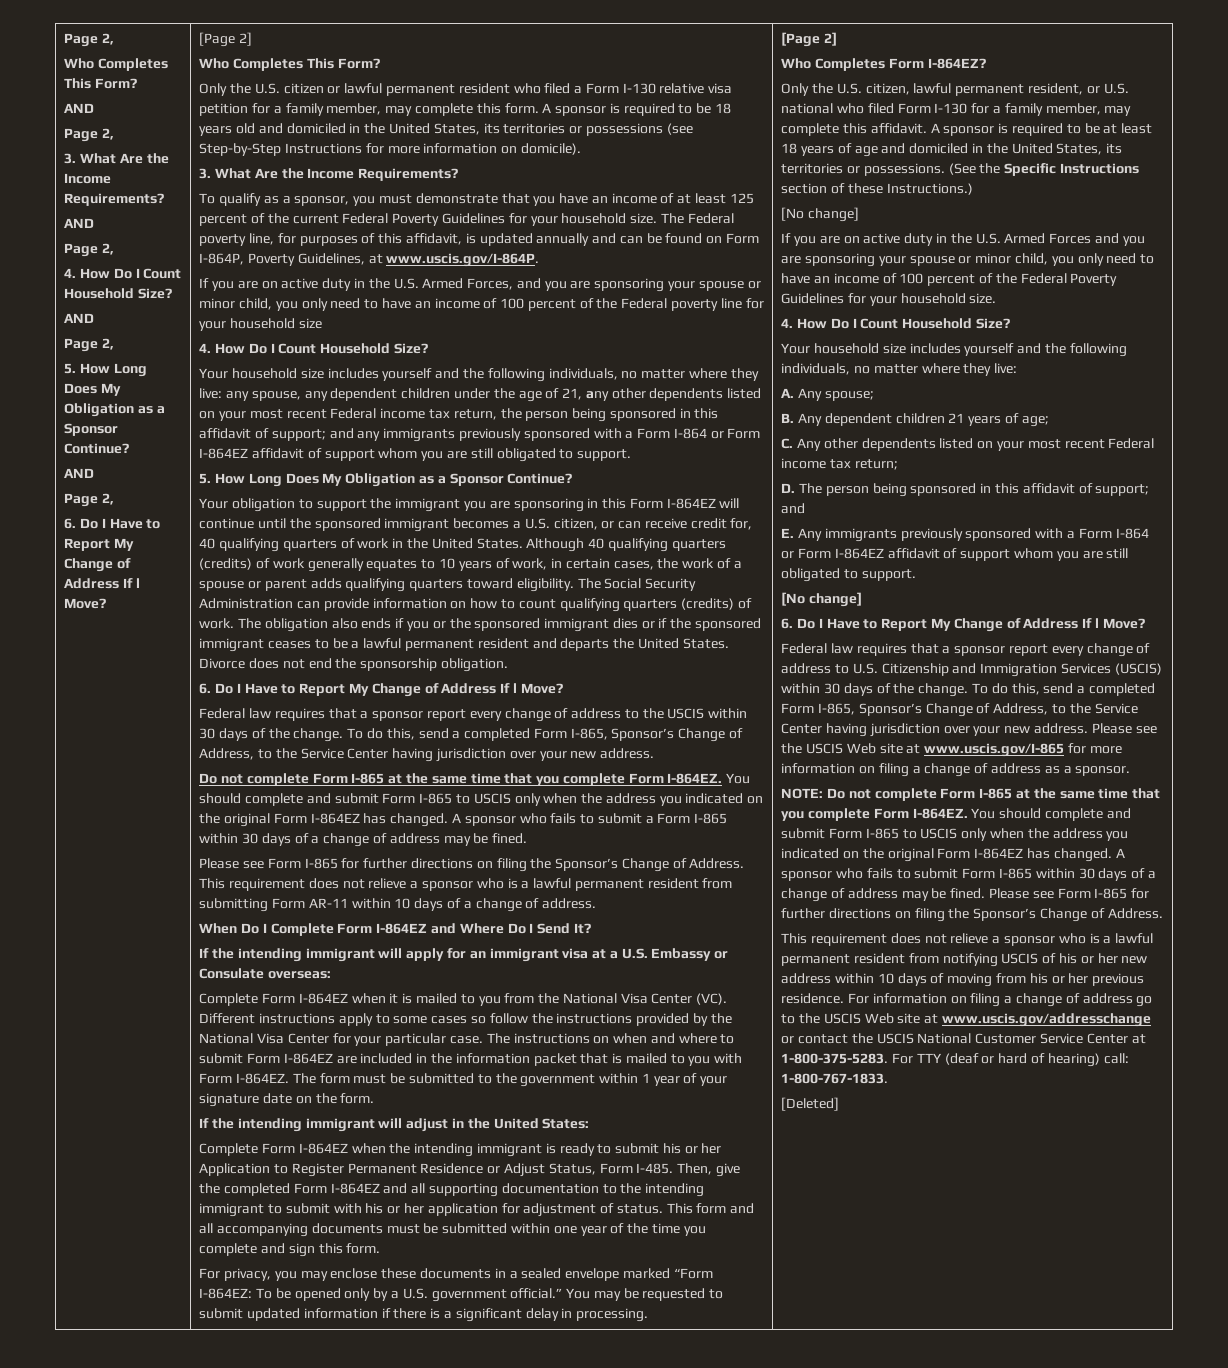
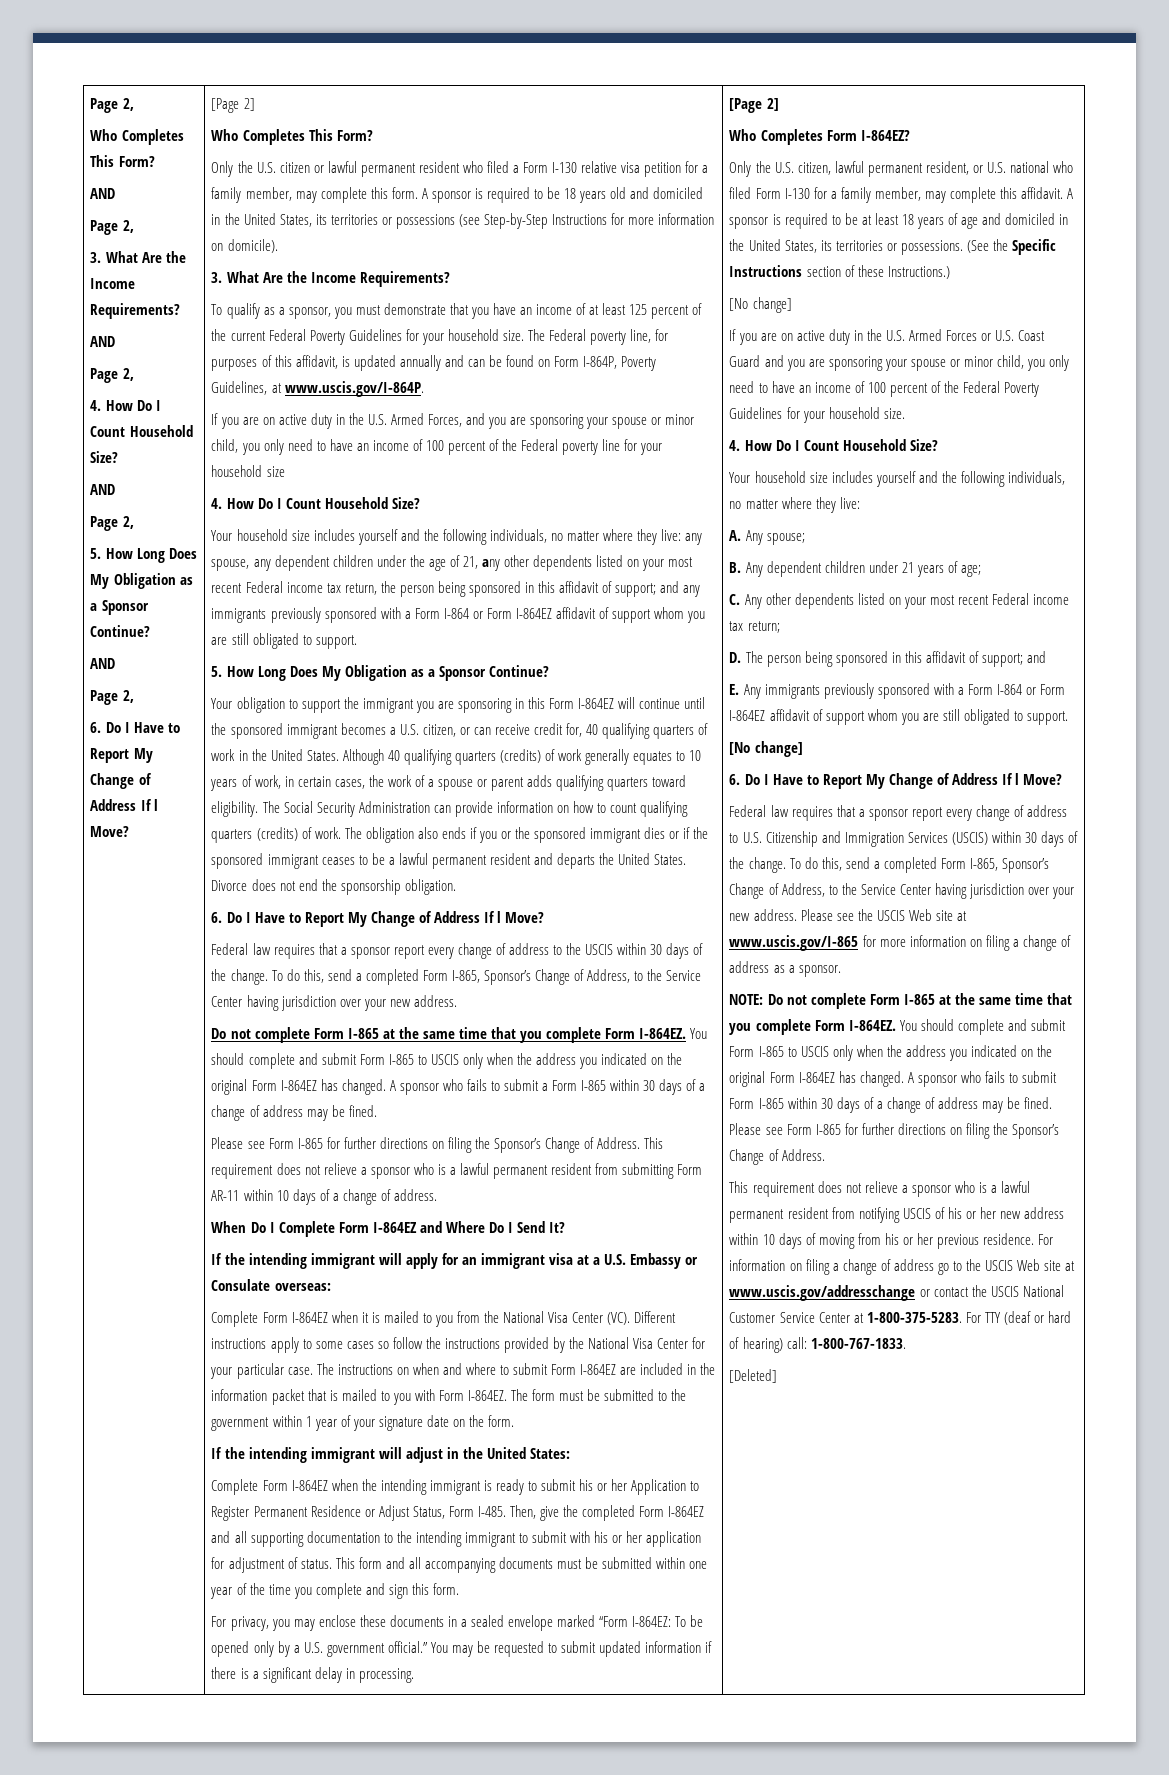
- If you are on active duty in the U.S. Armed Forces and you are sponsoring your spouse or minor child, you only need to have an income of 100 percent of the Federal Poverty Guidelines for your household size.
+ If you are on active duty in the U.S. Armed Forces or U.S. Coast Guard and you are sponsoring your spouse or minor child, you only need to have an income of 100 percent of the Federal Poverty Guidelines for your household size.
- B. Any dependent children 21 years of age;
+ B. Any dependent children under 21 years of age;

